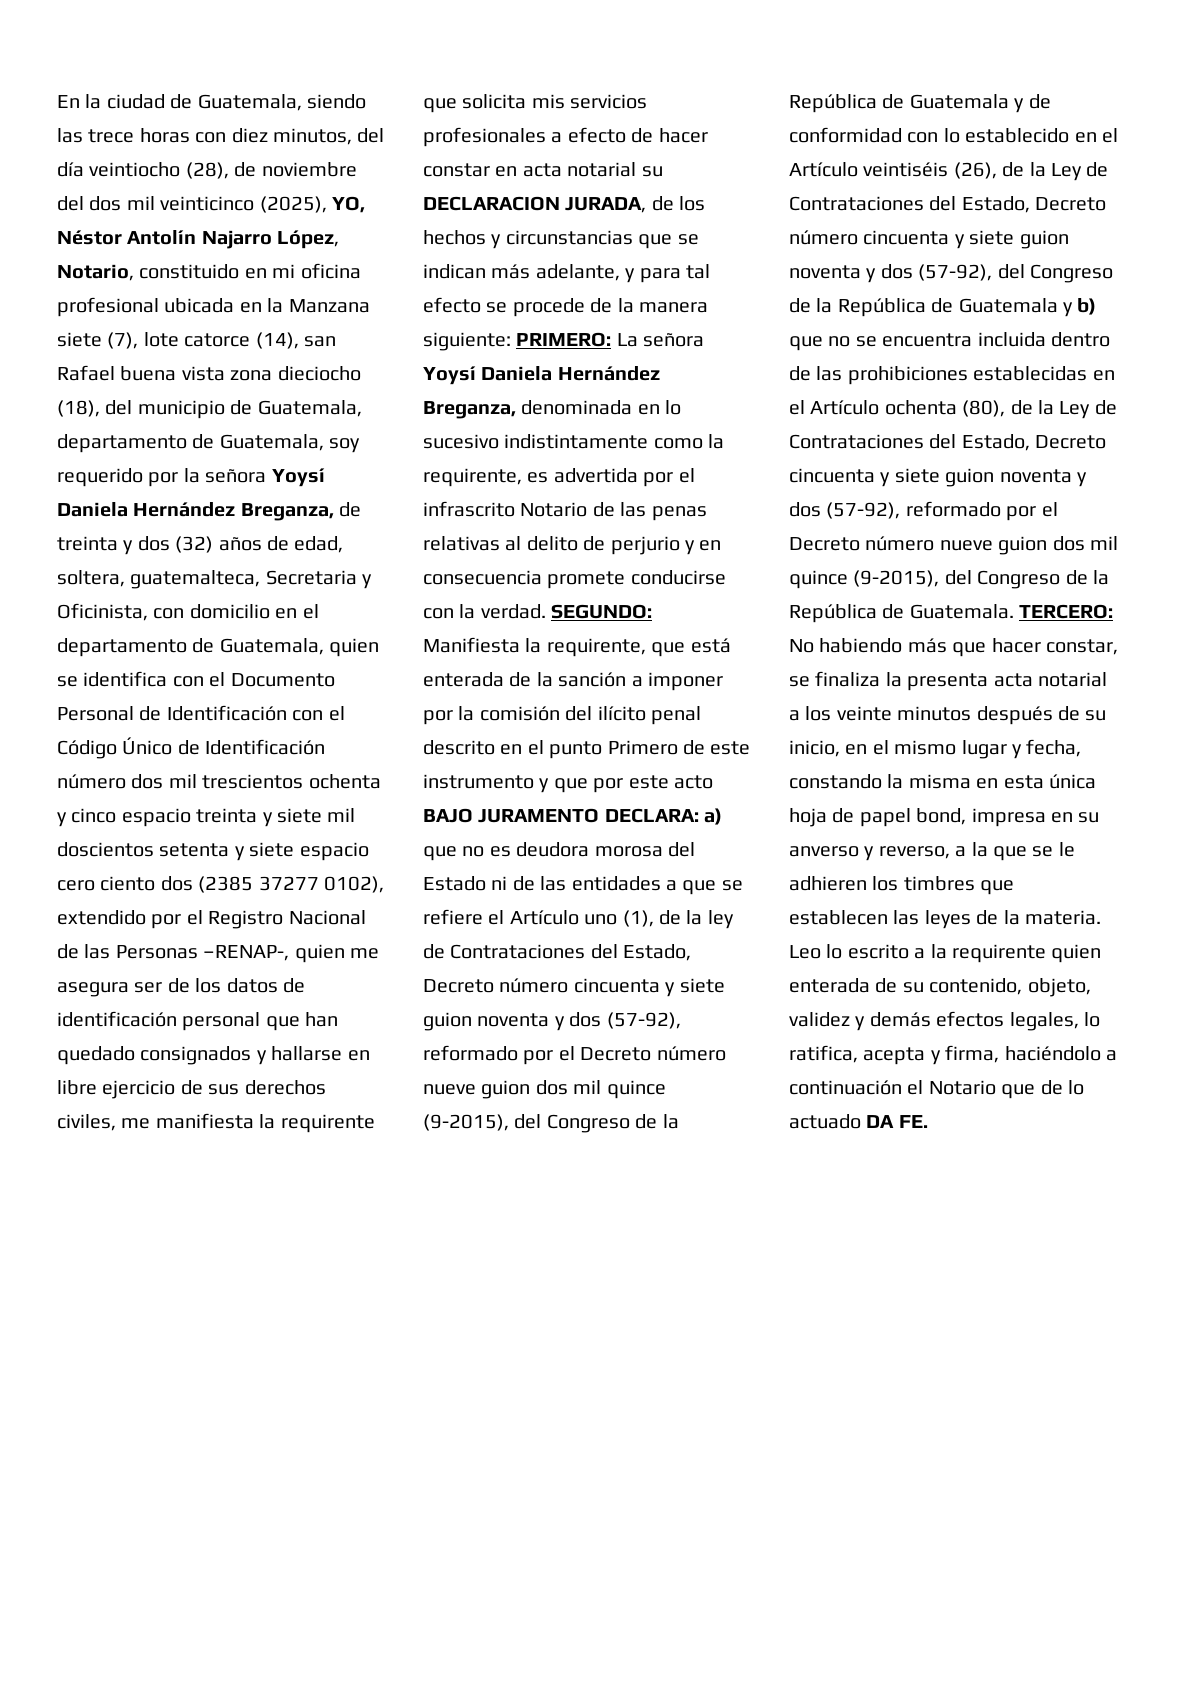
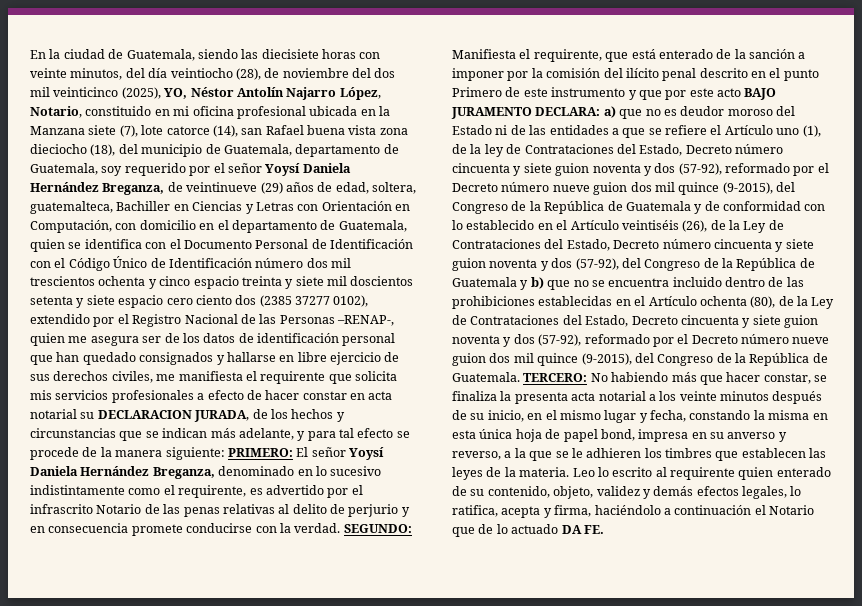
- En la ciudad de Guatemala, siendo las trece horas con diez minutos, del día veintiocho (28), de noviembre del dos mil veinticinco (2025), YO, Néstor Antolín Najarro López, Notario, constituido en mi oficina profesional ubicada en la Manzana siete (7), lote catorce (14), san Rafael buena vista zona dieciocho (18), del municipio de Guatemala, departamento de Guatemala, soy requerido por la señora Yoysí Daniela Hernández Breganza, de treinta y dos (32) años de edad, soltera, guatemalteca, Secretaria y Oficinista, con domicilio en el departamento de Guatemala, quien se identifica con el Documento Personal de Identificación con el Código Único de Identificación número dos mil trescientos ochenta y cinco espacio treinta y siete mil doscientos setenta y siete espacio cero ciento dos (2385 37277 0102), extendido por el Registro Nacional de las Personas –RENAP-, quien me asegura ser de los datos de identificación personal que han quedado consignados y hallarse en libre ejercicio de sus derechos civiles, me manifiesta la requirente que solicita mis servicios profesionales a efecto de hacer constar en acta notarial su DECLARACION JURADA, de los hechos y circunstancias que se indican más adelante, y para tal efecto se procede de la manera siguiente:
+ En la ciudad de Guatemala, siendo las diecisiete horas con veinte minutos, del día veintiocho (28), de noviembre del dos mil veinticinco (2025), YO, Néstor Antolín Najarro López, Notario, constituido en mi oficina profesional ubicada en la Manzana siete (7), lote catorce (14), san Rafael buena vista zona dieciocho (18), del municipio de Guatemala, departamento de Guatemala, soy requerido por el señor Yoysí Daniela Hernández Breganza, de veintinueve (29) años de edad, soltera, guatemalteca, Bachiller en Ciencias y Letras con Orientación en Computación, con domicilio en el departamento de Guatemala, quien se identifica con el Documento Personal de Identificación con el Código Único de Identificación número dos mil trescientos ochenta y cinco espacio treinta y siete mil doscientos setenta y siete espacio cero ciento dos (2385 37277 0102), extendido por el Registro Nacional de las Personas –RENAP-, quien me asegura ser de los datos de identificación personal que han quedado consignados y hallarse en libre ejercicio de sus derechos civiles, me manifiesta el requirente que solicita mis servicios profesionales a efecto de hacer constar en acta notarial su DECLARACION JURADA, de los hechos y circunstancias que se indican más adelante, y para tal efecto se procede de la manera siguiente:
- La señora Yoysí Daniela Hernández Breganza, denominada en lo sucesivo indistintamente como la requirente, es advertida por el infrascrito Notario de las penas relativas al delito de perjurio y en consecuencia promete conducirse con la verdad.
+ El señor Yoysí Daniela Hernández Breganza, denominado en lo sucesivo indistintamente como el requirente, es advertido por el infrascrito Notario de las penas relativas al delito de perjurio y en consecuencia promete conducirse con la verdad.
- Manifiesta la requirente, que está enterada de la sanción a imponer por la comisión del ilícito penal descrito en el punto Primero de este instrumento y que por este acto BAJO JURAMENTO DECLARA:
+ Manifiesta el requirente, que está enterado de la sanción a imponer por la comisión del ilícito penal descrito en el punto Primero de este instrumento y que por este acto BAJO JURAMENTO DECLARA:
- a) que no es deudora morosa del Estado ni de las entidades a que se refiere el Artículo uno (1), de la ley de Contrataciones del Estado, Decreto número cincuenta y siete guion noventa y dos (57-92), reformado por el Decreto número nueve guion dos mil quince (9-2015), del Congreso de la República de Guatemala y de conformidad con lo establecido en el Artículo veintiséis (26), de la Ley de Contrataciones del Estado, Decreto número cincuenta y siete guion noventa y dos (57-92), del Congreso de la República de Guatemala y b) que no se encuentra incluida dentro de las prohibiciones establecidas en el Artículo ochenta (80), de la Ley de Contrataciones del Estado, Decreto cincuenta y siete guion noventa y dos (57-92), reformado por el Decreto número nueve guion dos mil quince (9-2015), del Congreso de la República de Guatemala.
+ a) que no es deudor moroso del Estado ni de las entidades a que se refiere el Artículo uno (1), de la ley de Contrataciones del Estado, Decreto número cincuenta y siete guion noventa y dos (57-92), reformado por el Decreto número nueve guion dos mil quince (9-2015), del Congreso de la República de Guatemala y de conformidad con lo establecido en el Artículo veintiséis (26), de la Ley de Contrataciones del Estado, Decreto número cincuenta y siete guion noventa y dos (57-92), del Congreso de la República de Guatemala y b) que no se encuentra incluido dentro de las prohibiciones establecidas en el Artículo ochenta (80), de la Ley de Contrataciones del Estado, Decreto cincuenta y siete guion noventa y dos (57-92), reformado por el Decreto número nueve guion dos mil quince (9-2015), del Congreso de la República de Guatemala.
- Leo lo escrito a la requirente quien enterada de su contenido, objeto, validez y demás efectos legales, lo ratifica, acepta y firma, haciéndolo a continuación el Notario que de lo actuado DA FE.
+ Leo lo escrito al requirente quien enterado de su contenido, objeto, validez y demás efectos legales, lo ratifica, acepta y firma, haciéndolo a continuación el Notario que de lo actuado DA FE.

